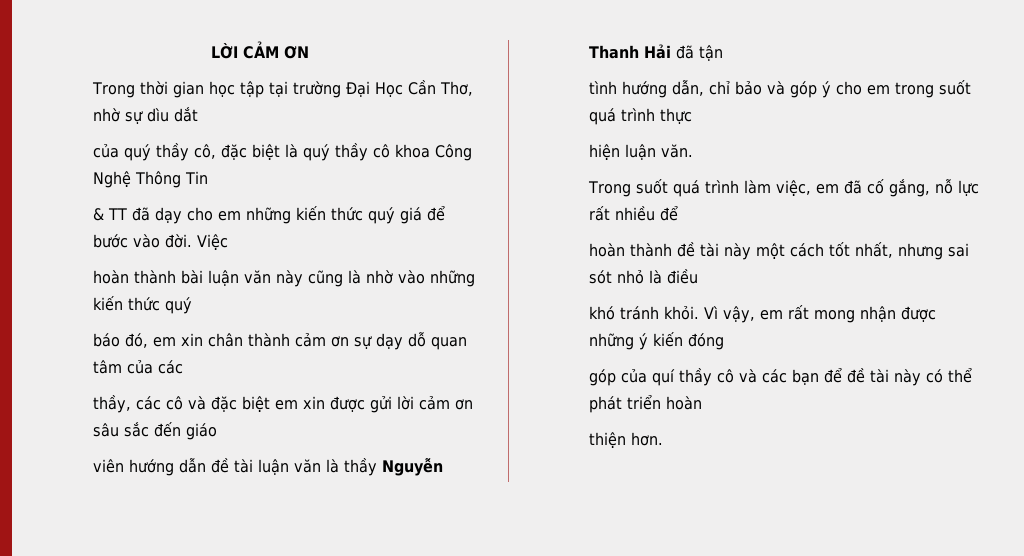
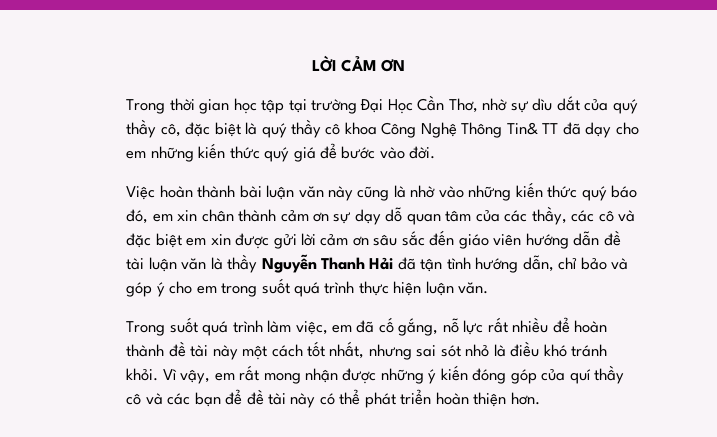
- Trong thời gian học tập tại trường Đại Học Cần Thơ, nhờ sự dìu dắt
- của quý thầy cô, đặc biệt là quý thầy cô khoa Công Nghệ Thông Tin
- & TT đã dạy cho em những kiến thức quý giá để bước vào đời. Việc
- hoàn thành bài luận văn này cũng là nhờ vào những kiến thức quý
- báo đó, em xin chân thành cảm ơn sự dạy dỗ quan tâm của các
- thầy, các cô và đặc biệt em xin được gửi lời cảm ơn sâu sắc đến giáo
- viên hướng dẫn đề tài luận văn là thầy Nguyễn Thanh Hải đã tận
- tình hướng dẫn, chỉ bảo và góp ý cho em trong suốt quá trình thực
- hiện luận văn.
+ Trong thời gian học tập tại trường Đại Học Cần Thơ, nhờ sự dìu dắt của quý thầy cô, đặc biệt là quý thầy cô khoa Công Nghệ Thông Tin& TT đã dạy cho em những kiến thức quý giá để bước vào đời.
+ Việc hoàn thành bài luận văn này cũng là nhờ vào những kiến thức quý báo đó, em xin chân thành cảm ơn sự dạy dỗ quan tâm của các thầy, các cô và đặc biệt em xin được gửi lời cảm ơn sâu sắc đến giáo viên hướng dẫn đề tài luận văn là thầy Nguyễn Thanh Hải đã tận tình hướng dẫn, chỉ bảo và góp ý cho em trong suốt quá trình thực hiện luận văn.
- Trong suốt quá trình làm việc, em đã cố gắng, nỗ lực rất nhiều để
- hoàn thành đề tài này một cách tốt nhất, nhưng sai sót nhỏ là điều
- khó tránh khỏi.
+ Trong suốt quá trình làm việc, em đã cố gắng, nỗ lực rất nhiều để hoàn thành đề tài này một cách tốt nhất, nhưng sai sót nhỏ là điều khó tránh khỏi.
- Vì vậy, em rất mong nhận được những ý kiến đóng
- góp của quí thầy cô và các bạn để đề tài này có thể phát triển hoàn
- thiện hơn.
+ Vì vậy, em rất mong nhận được những ý kiến đóng góp của quí thầy cô và các bạn để đề tài này có thể phát triển hoàn thiện hơn.

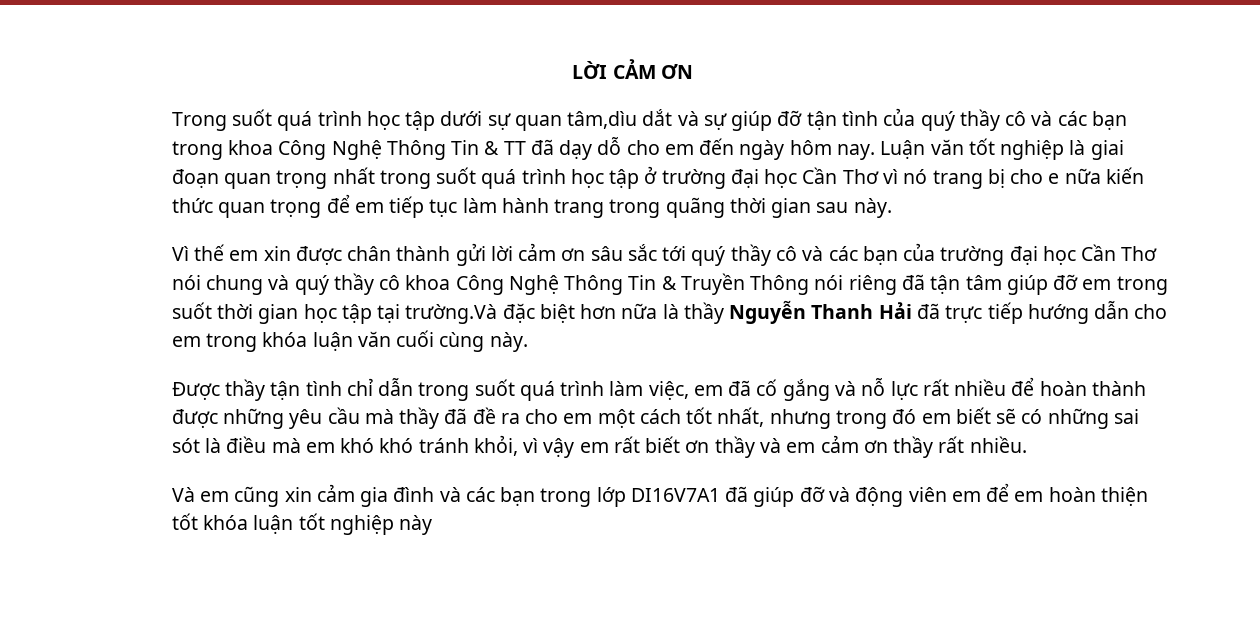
- Trong thời gian học tập tại trường Đại Học Cần Thơ, nhờ sự dìu dắt của quý thầy cô, đặc biệt là quý thầy cô khoa Công Nghệ Thông Tin& TT đã dạy cho em những kiến thức quý giá để bước vào đời.
- Việc hoàn thành bài luận văn này cũng là nhờ vào những kiến thức quý báo đó, em xin chân thành cảm ơn sự dạy dỗ quan tâm của các thầy, các cô và đặc biệt em xin được gửi lời cảm ơn sâu sắc đến giáo viên hướng dẫn đề tài luận văn là thầy Nguyễn Thanh Hải đã tận tình hướng dẫn, chỉ bảo và góp ý cho em trong suốt quá trình thực hiện luận văn.
- Trong suốt quá trình làm việc, em đã cố gắng, nỗ lực rất nhiều để hoàn thành đề tài này một cách tốt nhất, nhưng sai sót nhỏ là điều khó tránh khỏi. Vì vậy, em rất mong nhận được những ý kiến đóng góp của quí thầy cô và các bạn để đề tài này có thể phát triển hoàn thiện hơn.
+ Trong suốt quá trình học tập dưới sự quan tâm,dìu dắt và sự giúp đỡ tận tình của quý thầy cô và các bạn trong khoa Công Nghệ Thông Tin & TT đã dạy dỗ cho em đến ngày hôm nay. Luận văn tốt nghiệp là giai đoạn quan trọng nhất trong suốt quá trình học tập ở trường đại học Cần Thơ vì nó trang bị cho e nữa kiến thức quan trọng để em tiếp tục làm hành trang trong quãng thời gian sau này.
+ Vì thế em xin được chân thành gửi lời cảm ơn sâu sắc tới quý thầy cô và các bạn của trường đại học Cần Thơ nói chung và quý thầy cô khoa Công Nghệ Thông Tin & Truyền Thông nói riêng đã tận tâm giúp đỡ em trong suốt thời gian học tập tại trường.Và đặc biệt hơn nữa là thầy Nguyễn Thanh Hải đã trực tiếp hướng dẫn cho em trong khóa luận văn cuối cùng này.
+ Được thầy tận tình chỉ dẫn trong suốt quá trình làm việc, em đã cố gắng và nỗ lực rất nhiều để hoàn thành được những yêu cầu mà thầy đã đề ra cho em một cách tốt nhất, nhưng trong đó em biết sẽ có những sai sót là điều mà em khó khó tránh khỏi, vì vậy em rất biết ơn thầy và em cảm ơn thầy rất nhiều.
+ Và em cũng xin cảm gia đình và các bạn trong lớp DI16V7A1 đã giúp đỡ và động viên em để em hoàn thiện tốt khóa luận tốt nghiệp này

